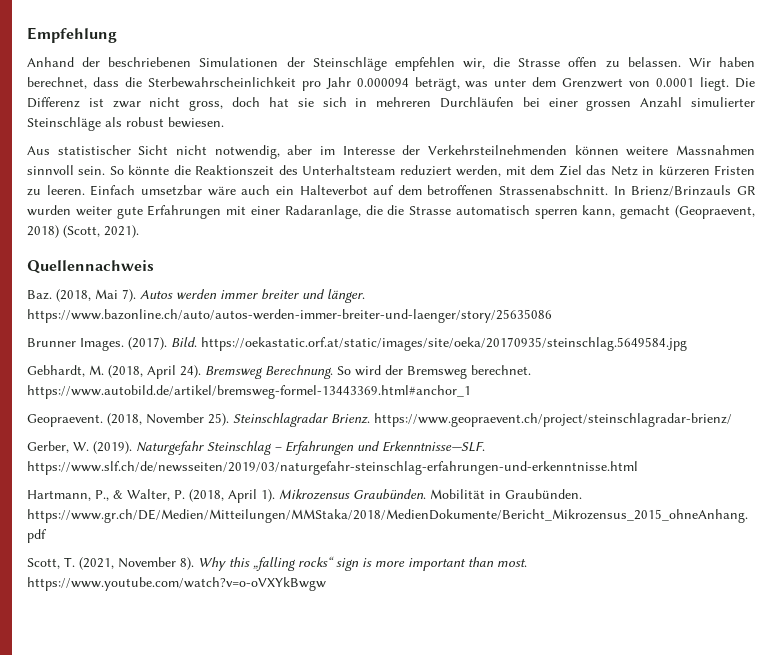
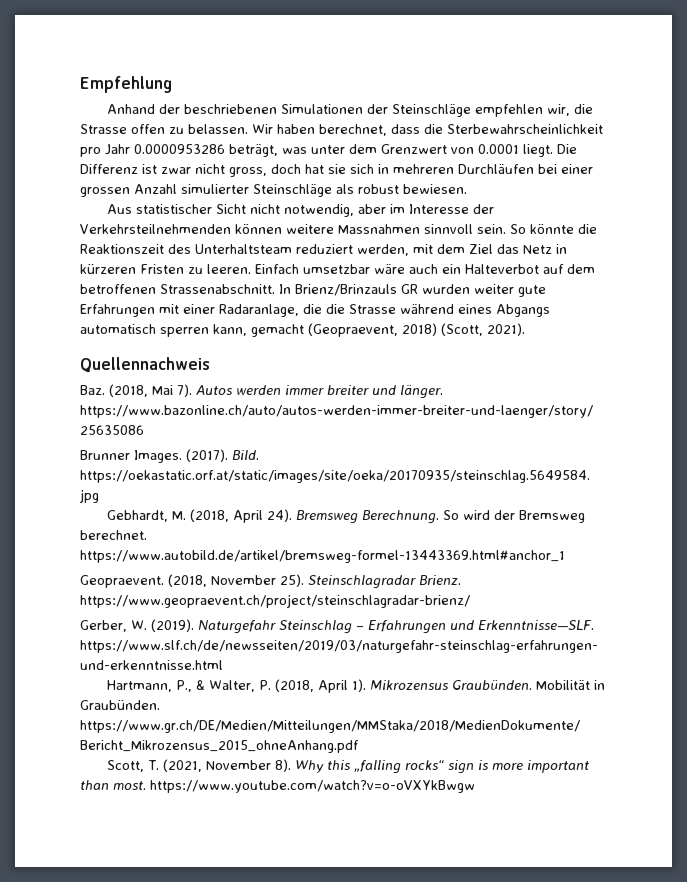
- Wir haben berechnet, dass die Sterbewahrscheinlichkeit pro Jahr 0.000094 beträgt, was unter dem Grenzwert von 0.0001 liegt.
+ Wir haben berechnet, dass die Sterbewahrscheinlichkeit pro Jahr 0.0000953286 beträgt, was unter dem Grenzwert von 0.0001 liegt.
- In Brienz/Brinzauls GR wurden weiter gute Erfahrungen mit einer Radaranlage, die die Strasse automatisch sperren kann, gemacht (Geopraevent, 2018) (Scott, 2021).
+ In Brienz/Brinzauls GR wurden weiter gute Erfahrungen mit einer Radaranlage, die die Strasse während eines Abgangs automatisch sperren kann, gemacht (Geopraevent, 2018) (Scott, 2021).

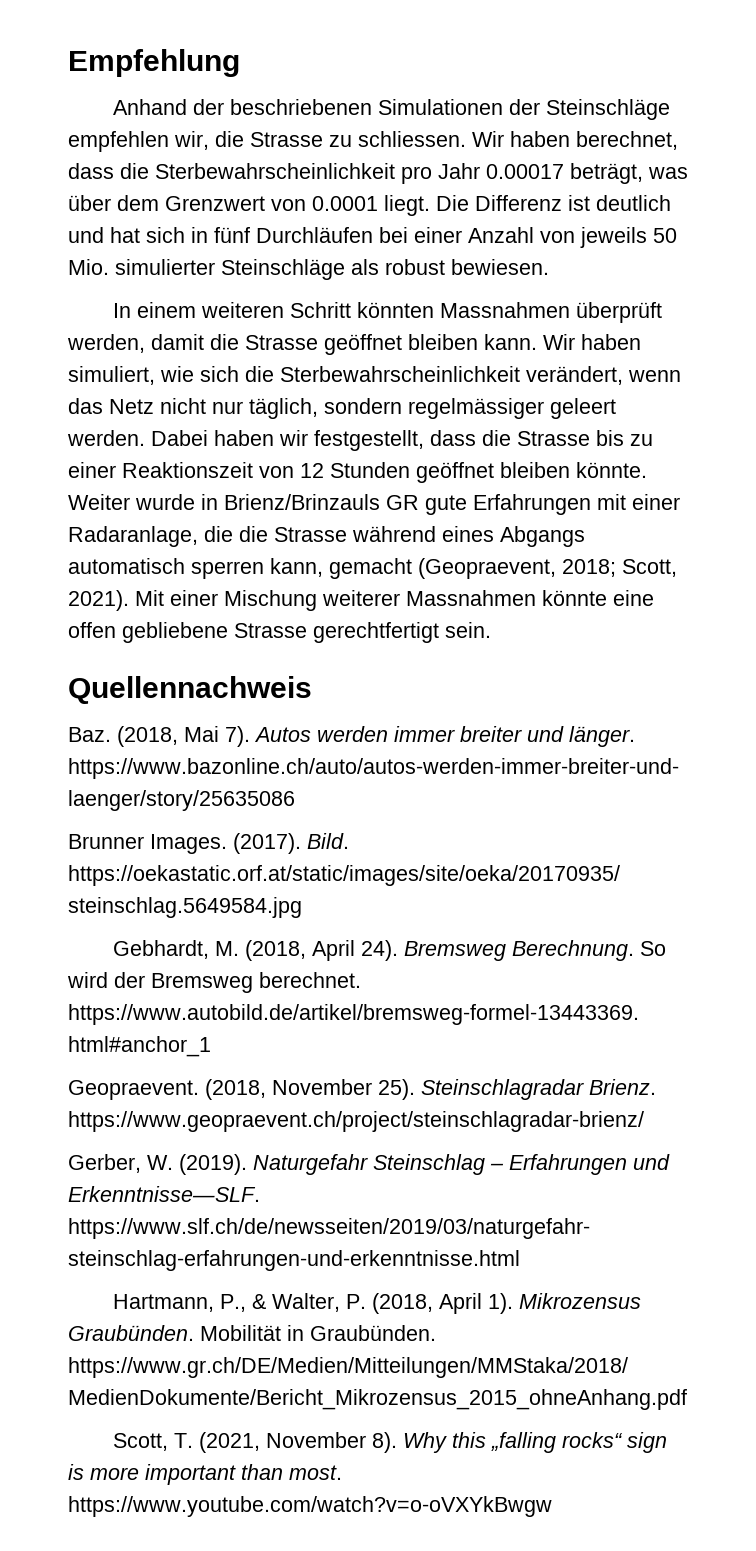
- Anhand der beschriebenen Simulationen der Steinschläge empfehlen wir, die Strasse offen zu belassen.
+ Anhand der beschriebenen Simulationen der Steinschläge empfehlen wir, die Strasse zu schliessen.
- Wir haben berechnet, dass die Sterbewahrscheinlichkeit pro Jahr 0.0000953286 beträgt, was unter dem Grenzwert von 0.0001 liegt.
+ Wir haben berechnet, dass die Sterbewahrscheinlichkeit pro Jahr 0.00017 beträgt, was über dem Grenzwert von 0.0001 liegt.
- Die Differenz ist zwar nicht gross, doch hat sie sich in mehreren Durchläufen bei einer grossen Anzahl simulierter Steinschläge als robust bewiesen.
+ Die Differenz ist deutlich und hat sich in fünf Durchläufen bei einer Anzahl von jeweils 50 Mio. simulierter Steinschläge als robust bewiesen.
- Aus statistischer Sicht nicht notwendig, aber im Interesse der Verkehrsteilnehmenden können weitere Massnahmen sinnvoll sein. So könnte die Reaktionszeit des Unterhaltsteam reduziert werden, mit dem Ziel das Netz in kürzeren Fristen zu leeren. Einfach umsetzbar wäre auch ein Halteverbot auf dem betroffenen Strassenabschnitt. In Brienz/Brinzauls GR wurden weiter gute Erfahrungen mit einer Radaranlage, die die Strasse während eines Abgangs automatisch sperren kann, gemacht (Geopraevent, 2018) (Scott, 2021).
+ In einem weiteren Schritt könnten Massnahmen überprüft werden, damit die Strasse geöffnet bleiben kann. Wir haben simuliert, wie sich die Sterbewahrscheinlichkeit verändert, wenn das Netz nicht nur täglich, sondern regelmässiger geleert werden. Dabei haben wir festgestellt, dass die Strasse bis zu einer Reaktionszeit von 12 Stunden geöffnet bleiben könnte. Weiter wurde in Brienz/Brinzauls GR gute Erfahrungen mit einer Radaranlage, die die Strasse während eines Abgangs automatisch sperren kann, gemacht (Geopraevent, 2018; Scott, 2021). Mit einer Mischung weiterer Massnahmen könnte eine offen gebliebene Strasse gerechtfertigt sein.

